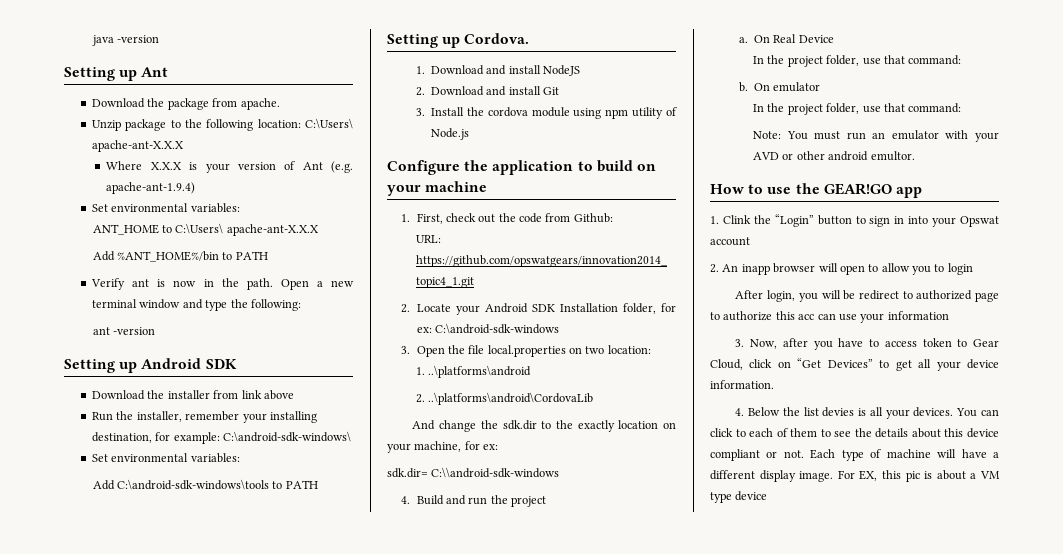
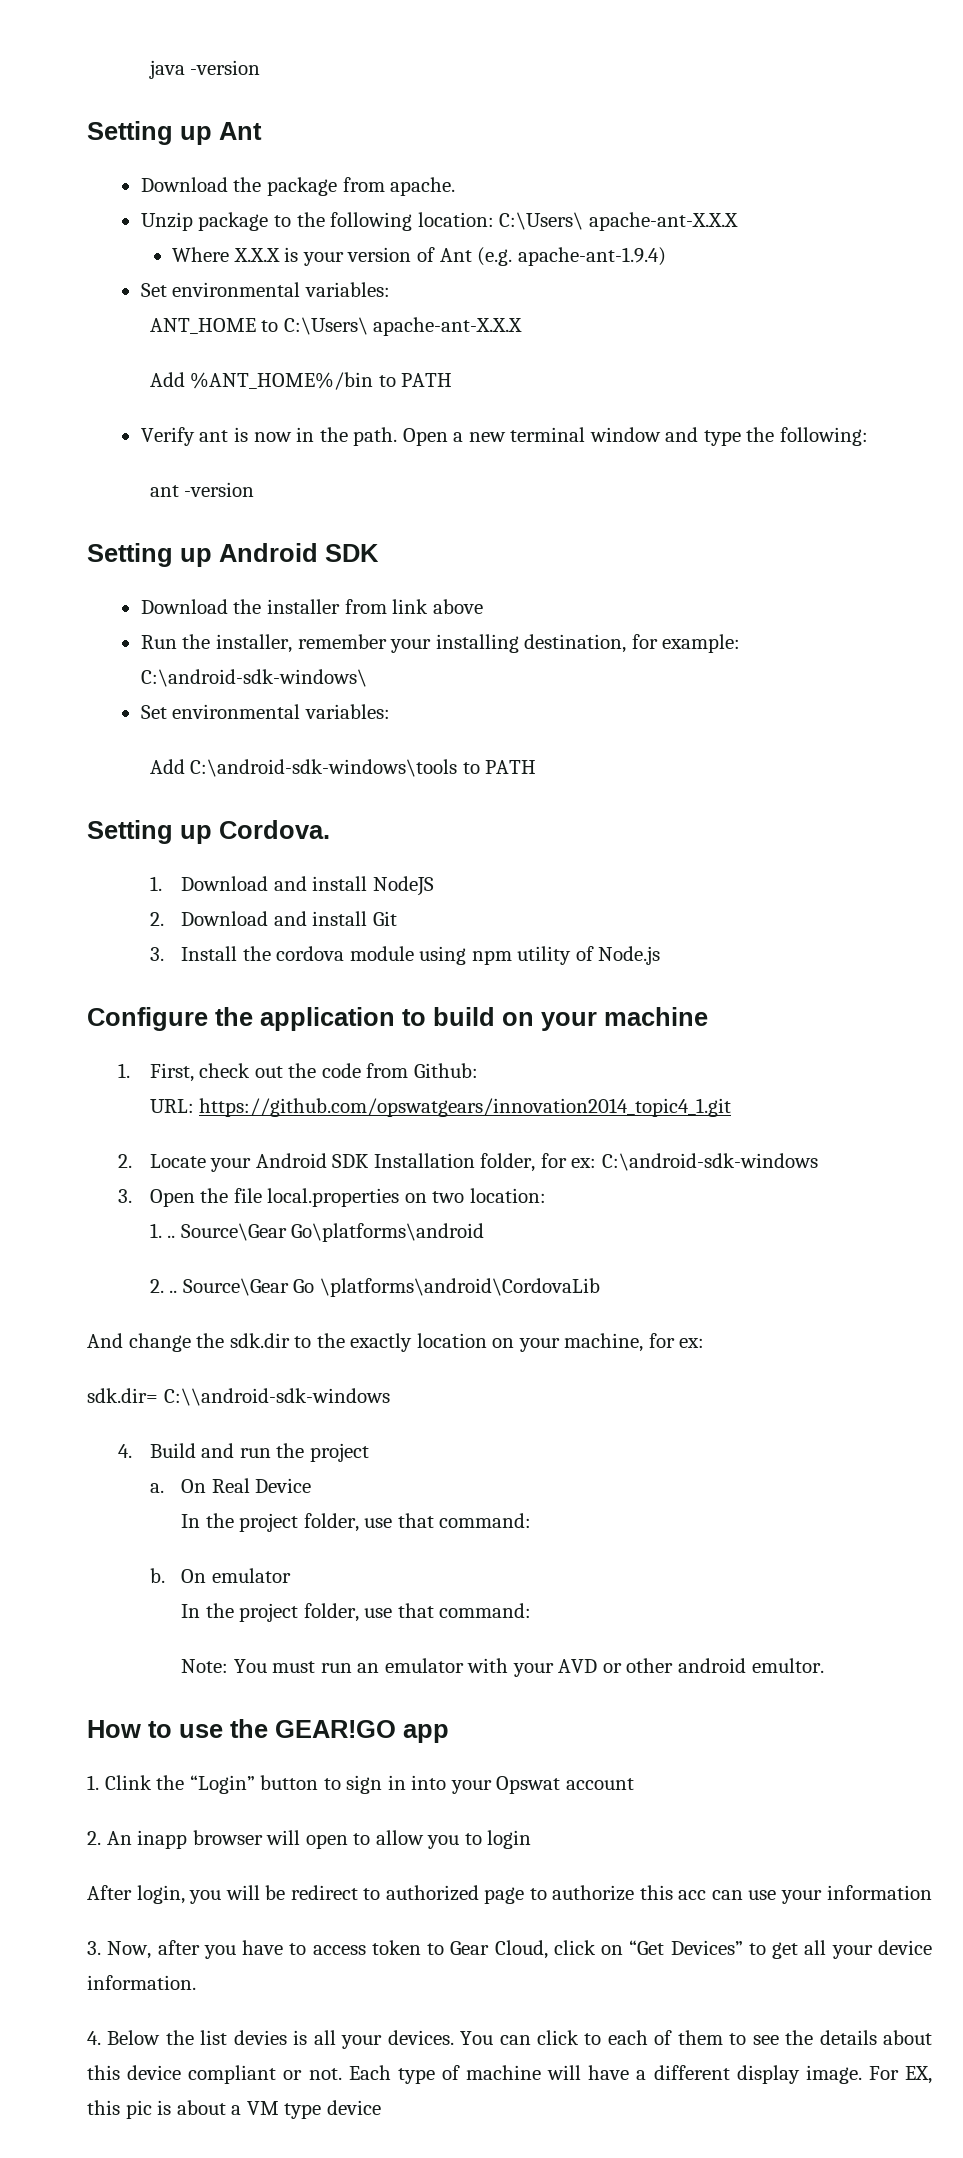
- 1. ..\platforms\android
- 2. ..\platforms\android\CordovaLib
+ 1. .. Source\Gear Go\platforms\android
+ 2. .. Source\Gear Go \platforms\android\CordovaLib

